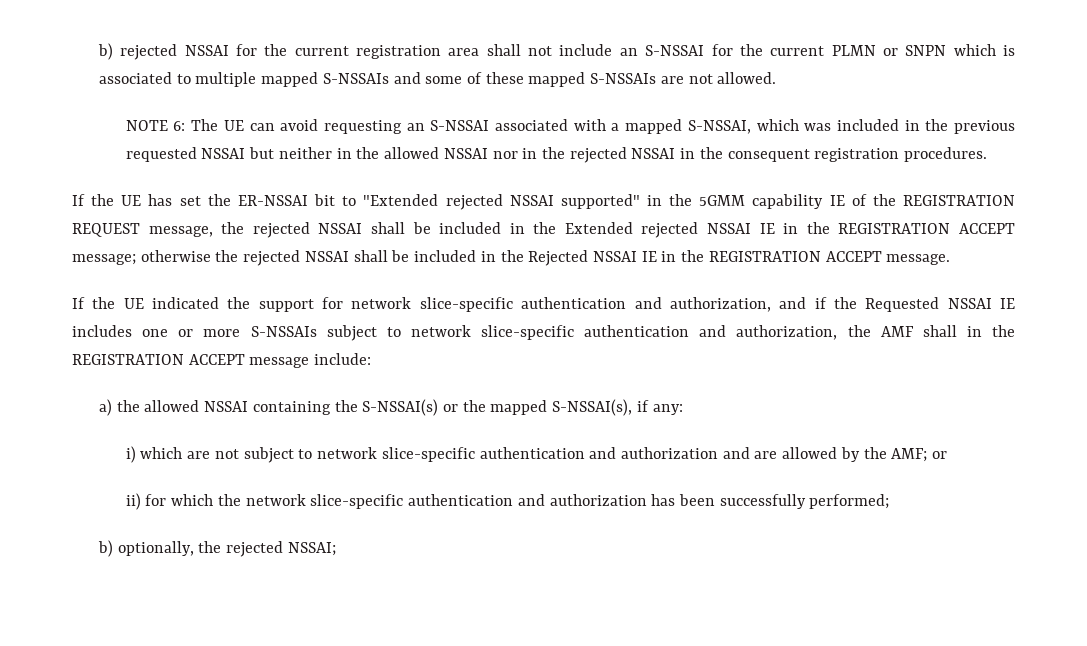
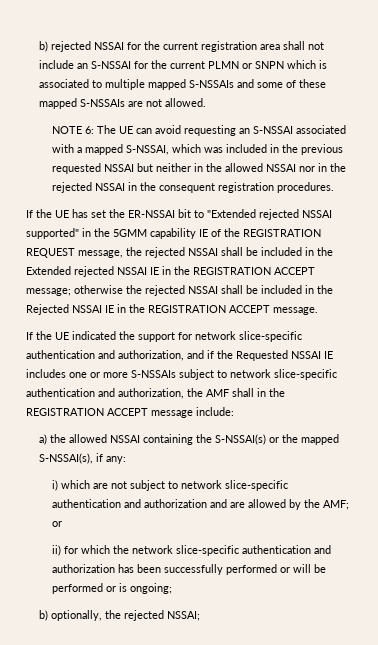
- ii) for which the network slice-specific authentication and authorization has been successfully performed;
+ ii) for which the network slice-specific authentication and authorization has been successfully performed or will be performed or is ongoing;

